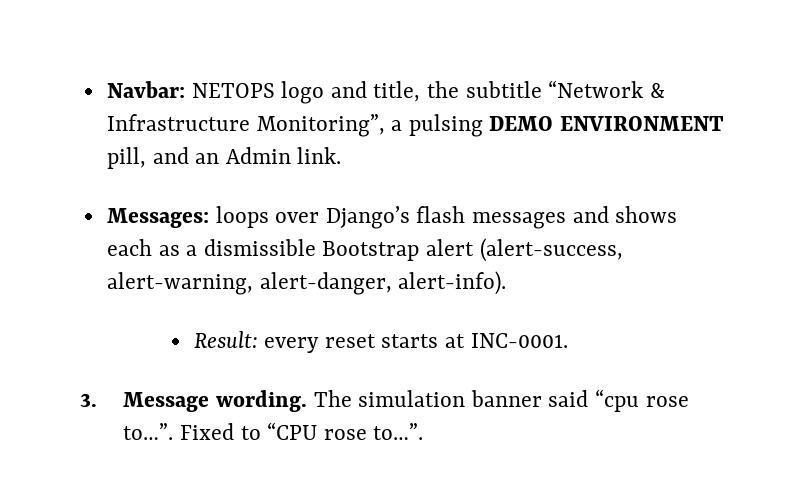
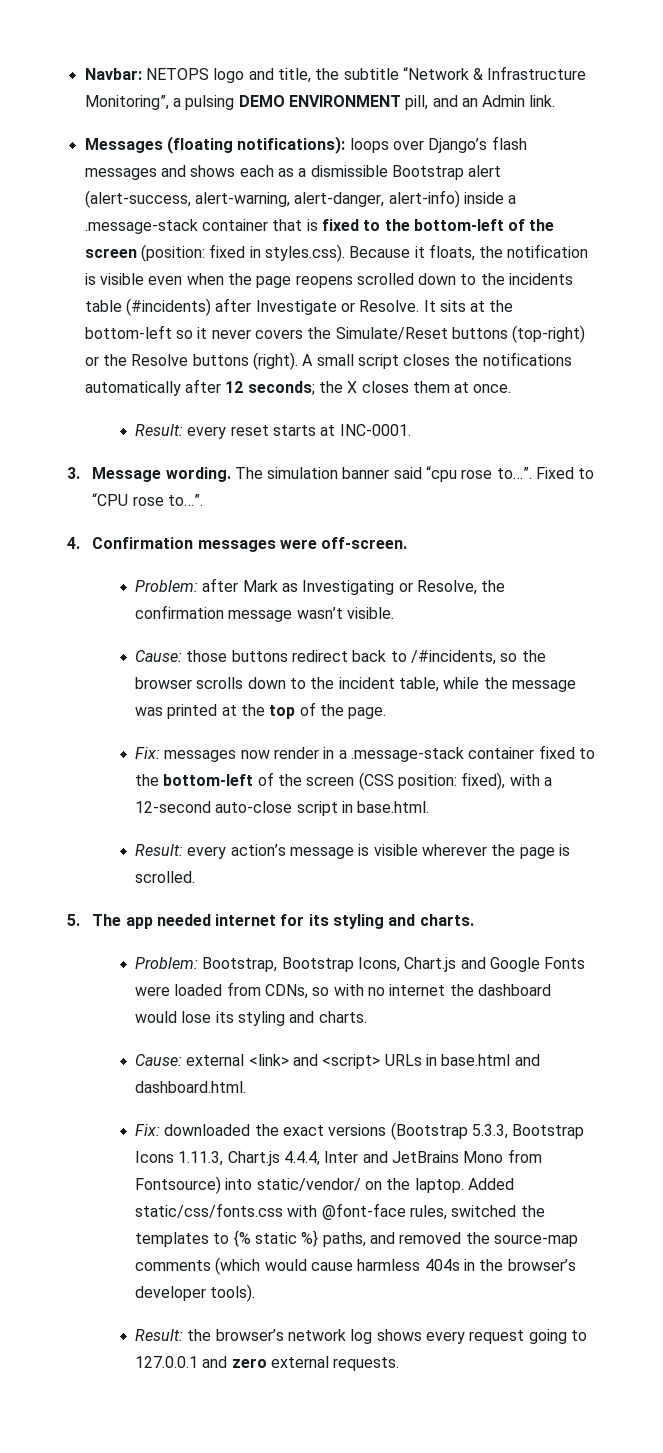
- Messages: loops over Django’s flash messages and shows each as a dismissible Bootstrap alert (alert-success, alert-warning, alert-danger, alert-info).
+ Messages (floating notifications): loops over Django’s flash messages and shows each as a dismissible Bootstrap alert (alert-success, alert-warning, alert-danger, alert-info) inside a .message-stack container that is fixed to the bottom-left of the screen (position: fixed in styles.css). Because it floats, the notification is visible even when the page reopens scrolled down to the incidents table (#incidents) after Investigate or Resolve. It sits at the bottom-left so it never covers the Simulate/Reset buttons (top-right) or the Resolve buttons (right). A small script closes the notifications automatically after 12 seconds; the X closes them at once.
+ 4. Confirmation messages were off-screen.
+ Problem: after Mark as Investigating or Resolve, the confirmation message wasn’t visible.
+ Cause: those buttons redirect back to /#incidents, so the browser scrolls down to the incident table, while the message was printed at the top of the page.
+ Fix: messages now render in a .message-stack container fixed to the bottom-left of the screen (CSS position: fixed), with a 12-second auto-close script in base.html.
+ Result: every action’s message is visible wherever the page is scrolled.
+ 5. The app needed internet for its styling and charts.
+ Problem: Bootstrap, Bootstrap Icons, Chart.js and Google Fonts were loaded from CDNs, so with no internet the dashboard would lose its styling and charts.
+ Cause: external <link> and <script> URLs in base.html and dashboard.html.
+ Fix: downloaded the exact versions (Bootstrap 5.3.3, Bootstrap Icons 1.11.3, Chart.js 4.4.4, Inter and JetBrains Mono from Fontsource) into static/vendor/ on the laptop. Added static/css/fonts.css with @font-face rules, switched the templates to {% static %} paths, and removed the source-map comments (which would cause harmless 404s in the browser’s developer tools).
+ Result: the browser’s network log shows every request going to 127.0.0.1 and zero external requests.

